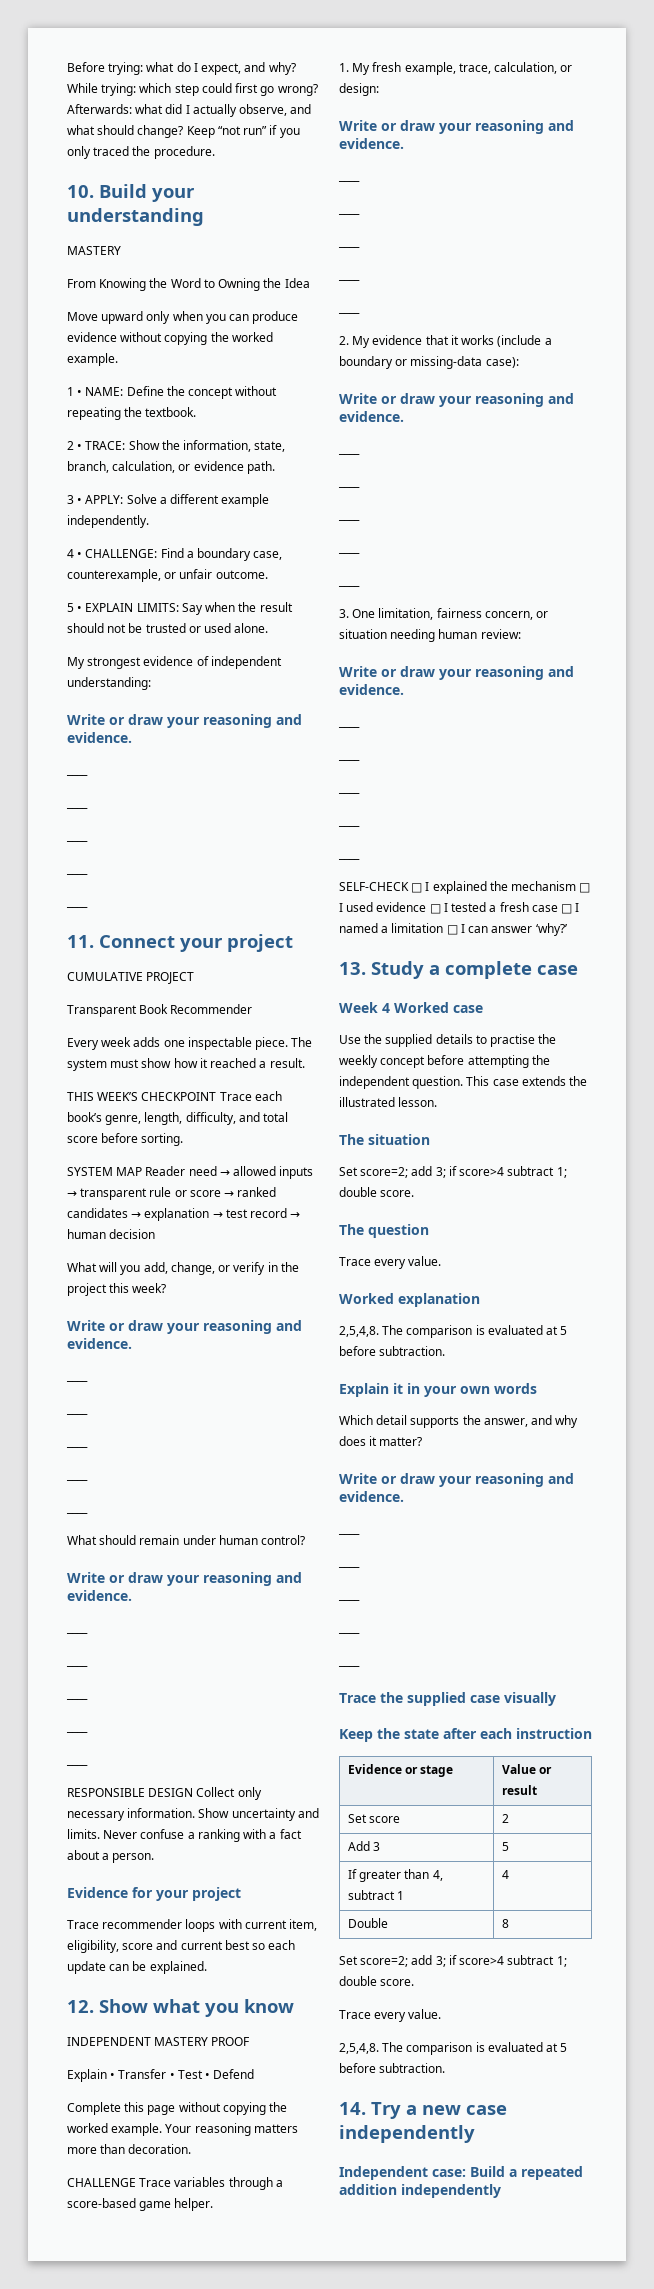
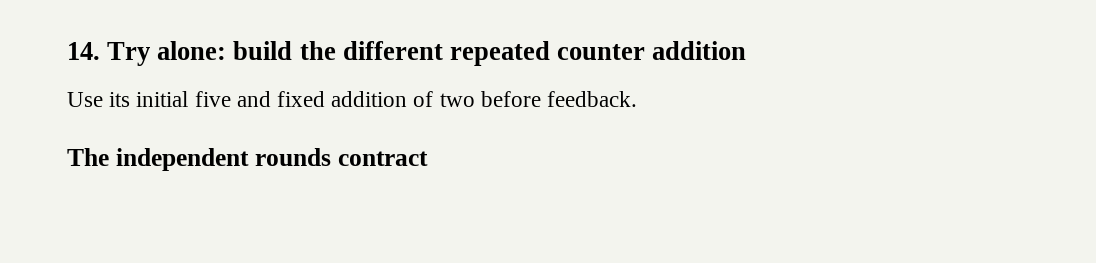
- Before trying: what do I expect, and why? While trying: which step could first go wrong? Afterwards: what did I actually observe, and what should change? Keep “not run” if you only traced the procedure.
- 10. Build your understanding
- MASTERY
- From Knowing the Word to Owning the Idea
- Move upward only when you can produce evidence without copying the worked example.
- 1 • NAME: Define the concept without repeating the textbook.
- 2 • TRACE: Show the information, state, branch, calculation, or evidence path.
- 3 • APPLY: Solve a different example independently.
- 4 • CHALLENGE: Find a boundary case, counterexample, or unfair outcome.
- 5 • EXPLAIN LIMITS: Say when the result should not be trusted or used alone.
- My strongest evidence of independent understanding:
- Write or draw your reasoning and evidence.
- ____
- ____
- ____
- ____
- ____
- 11. Connect your project
- CUMULATIVE PROJECT
- Transparent Book Recommender
- Every week adds one inspectable piece. The system must show how it reached a result.
- THIS WEEK’S CHECKPOINT Trace each book’s genre, length, difficulty, and total score before sorting.
- SYSTEM MAP Reader need → allowed inputs → transparent rule or score → ranked candidates → explanation → test record → human decision
- What will you add, change, or verify in the project this week?
- Write or draw your reasoning and evidence.
- ____
- ____
- ____
- ____
- ____
- What should remain under human control?
- Write or draw your reasoning and evidence.
- ____
- ____
- ____
- ____
- ____
- RESPONSIBLE DESIGN Collect only necessary information. Show uncertainty and limits. Never confuse a ranking with a fact about a person.
- Evidence for your project
- Trace recommender loops with current item, eligibility, score and current best so each update can be explained.
- 12. Show what you know
- INDEPENDENT MASTERY PROOF
- Explain • Transfer • Test • Defend
- Complete this page without copying the worked example. Your reasoning matters more than decoration.
- CHALLENGE Trace variables through a score-based game helper.
- 1. My fresh example, trace, calculation, or design:
- Write or draw your reasoning and evidence.
- ____
- ____
- ____
- ____
- ____
- 2. My evidence that it works (include a boundary or missing-data case):
- Write or draw your reasoning and evidence.
- ____
- ____
- ____
- ____
- ____
- 3. One limitation, fairness concern, or situation needing human review:
- Write or draw your reasoning and evidence.
- ____
- ____
- ____
- ____
- ____
- SELF-CHECK □ I explained the mechanism □ I used evidence □ I tested a fresh case □ I named a limitation □ I can answer ‘why?’
- 13. Study a complete case
- Week 4 Worked case
- Use the supplied details to practise the weekly concept before attempting the independent question. This case extends the illustrated lesson.
- The situation
- Set score=2; add 3; if score>4 subtract 1; double score.
- The question
- Trace every value.
- Worked explanation
- 2,5,4,8. The comparison is evaluated at 5 before subtraction.
- Explain it in your own words
- Which detail supports the answer, and why does it matter?
- Write or draw your reasoning and evidence.
- ____
- ____
- ____
- ____
- ____
- Trace the supplied case visually
- Keep the state after each instruction
- Evidence or stage | Value or result
- Set score | 2
- Add 3 | 5
- If greater than 4, subtract 1 | 4
- Double | 8
- Set score=2; add 3; if score>4 subtract 1; double score.
- Trace every value.
- 2,5,4,8. The comparison is evaluated at 5 before subtraction.
- 14. Try a new case independently
- Independent case: Build a repeated addition independently
+ 14. Try alone: build the different repeated counter addition
+ Use its initial five and fixed addition of two before feedback.
+ The independent rounds contract

